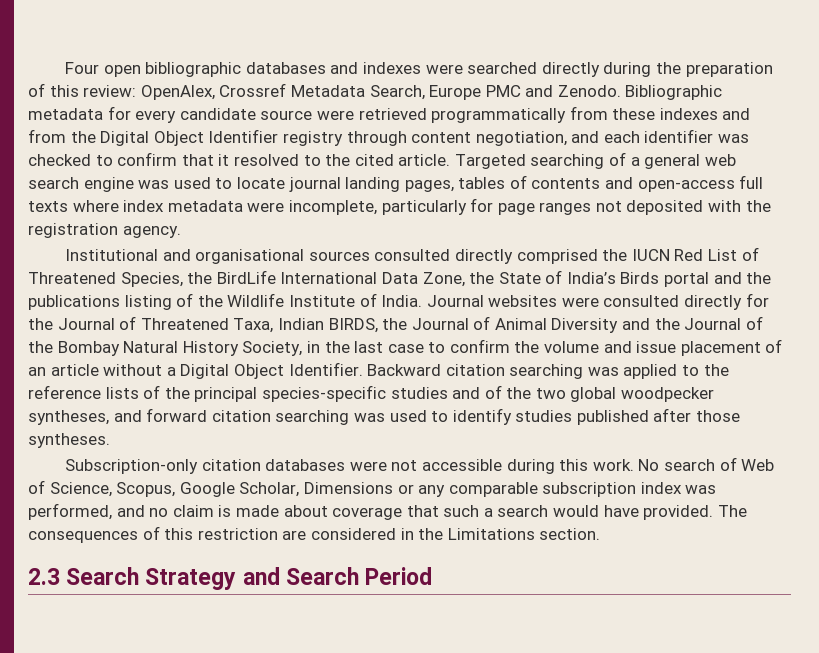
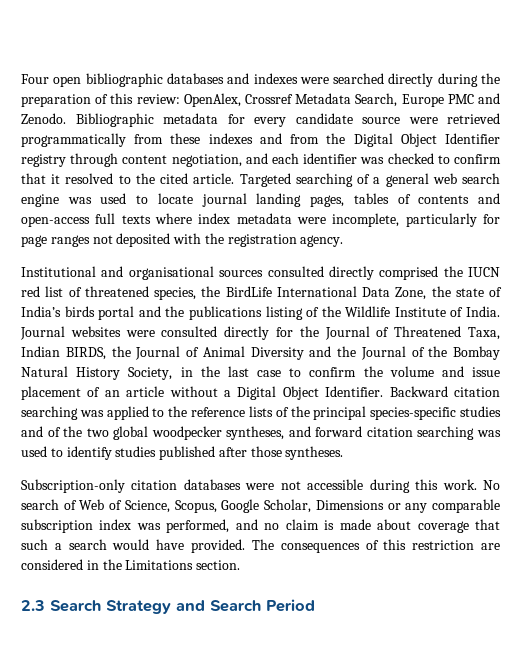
- Institutional and organisational sources consulted directly comprised the IUCN Red List of Threatened Species, the BirdLife International Data Zone, the State of India’s Birds portal and the publications listing of the Wildlife Institute of India.
+ Institutional and organisational sources consulted directly comprised the IUCN red list of threatened species, the BirdLife International Data Zone, the state of India’s birds portal and the publications listing of the Wildlife Institute of India.

